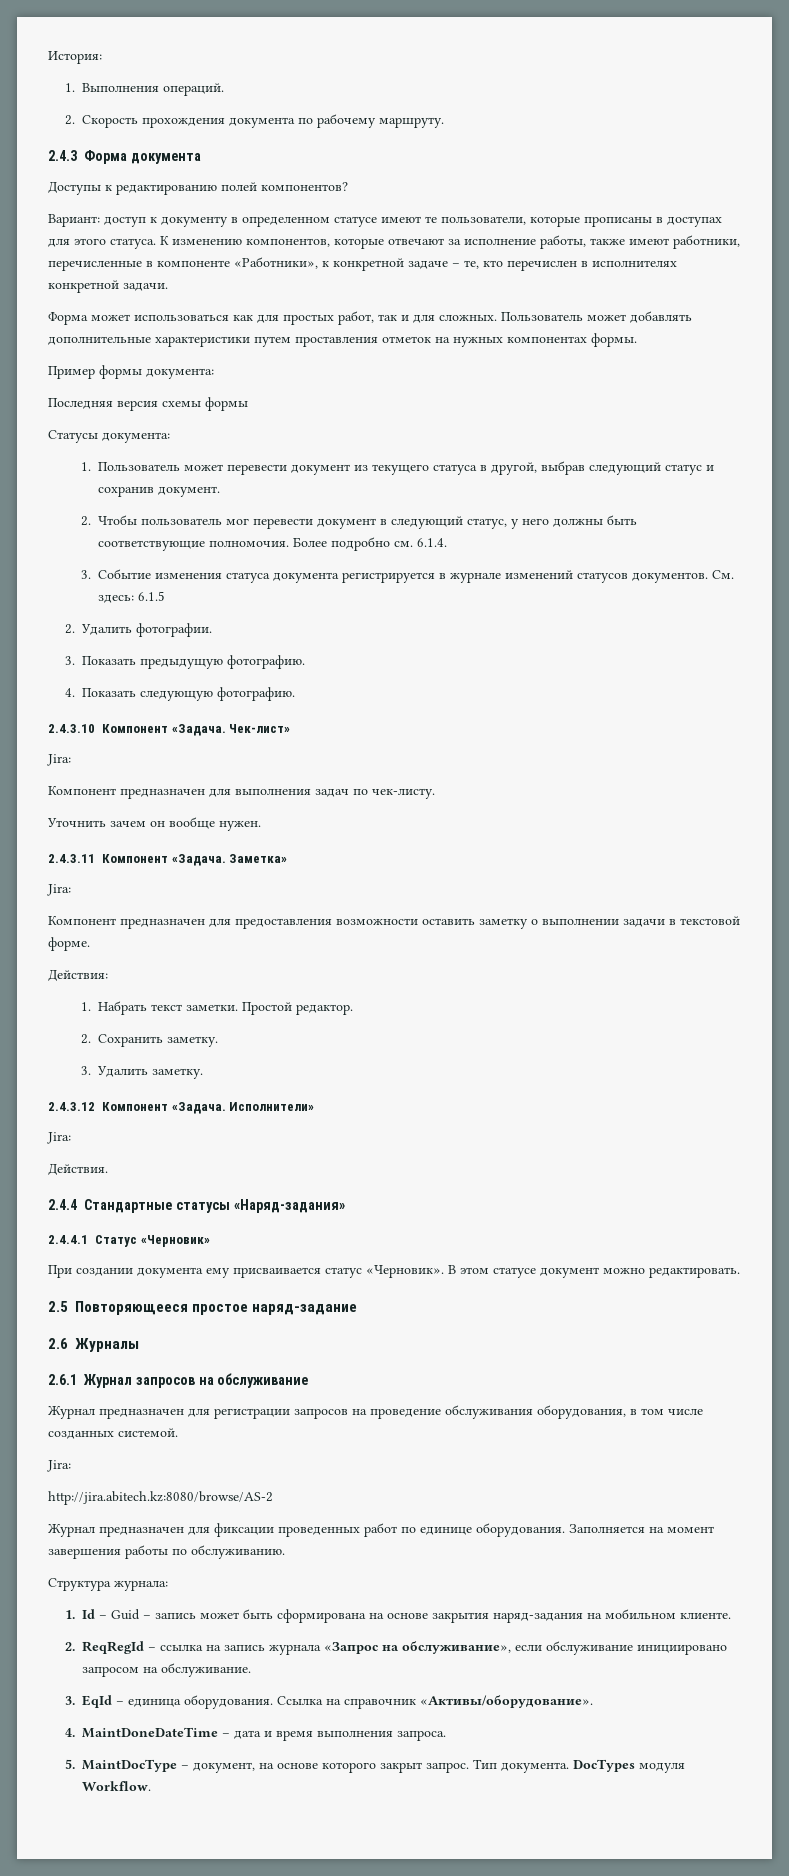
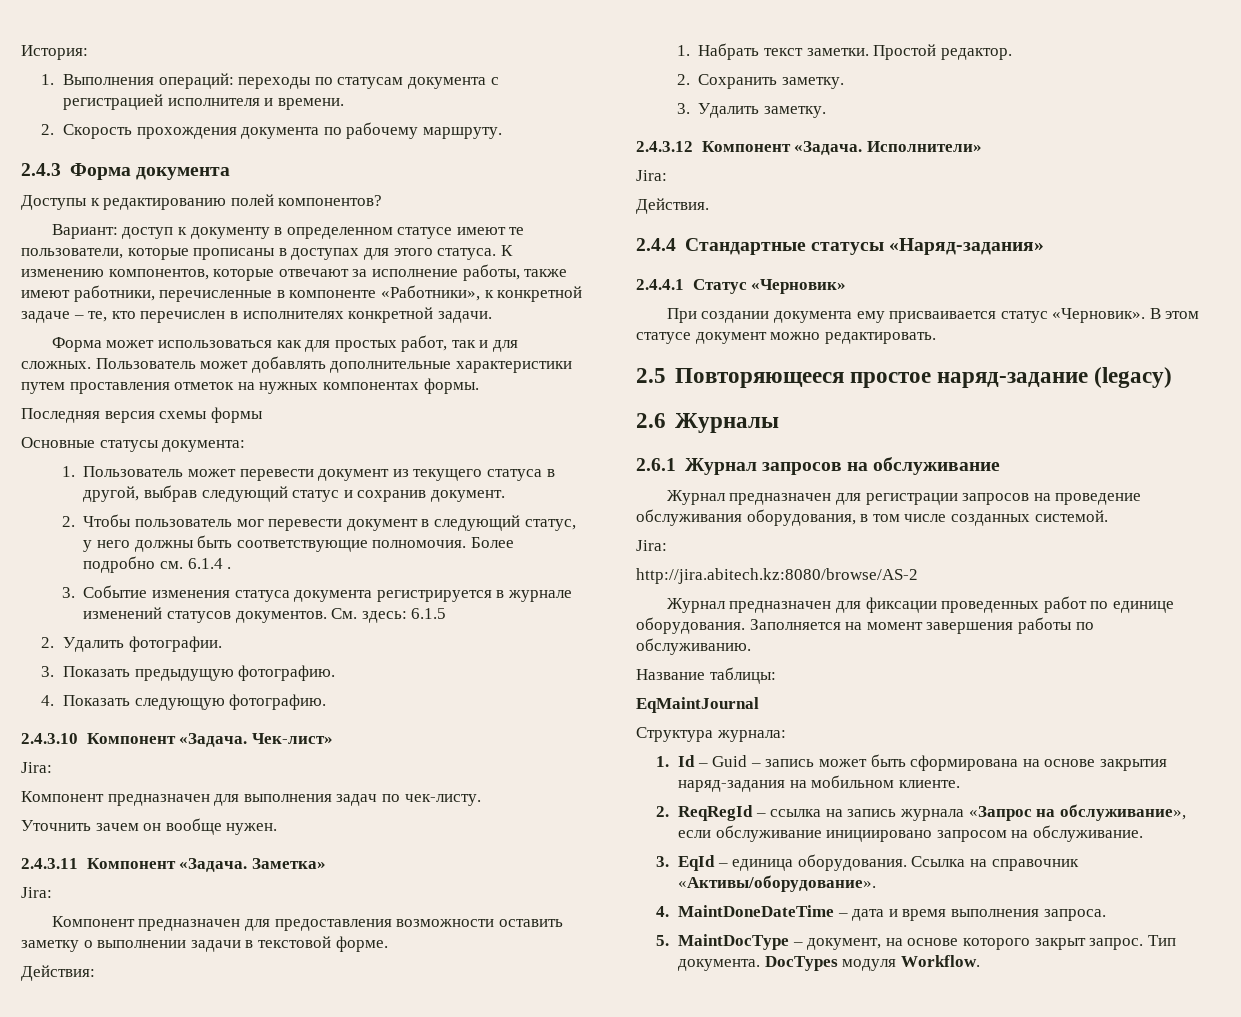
- 1. Выполнения операций.
+ 1. Выполнения операций: переходы по статусам документа с регистрацией исполнителя и времени.
- Пример формы документа:
- Статусы документа:
+ Основные статусы документа:
- Более подробно см. 6.1.4.
+ Более подробно см. 6.1.4 .
- 2.5 Повторяющееся простое наряд-задание
+ 2.5 Повторяющееся простое наряд-задание (legacy)
+ Название таблицы:
+ EqMaintJournal

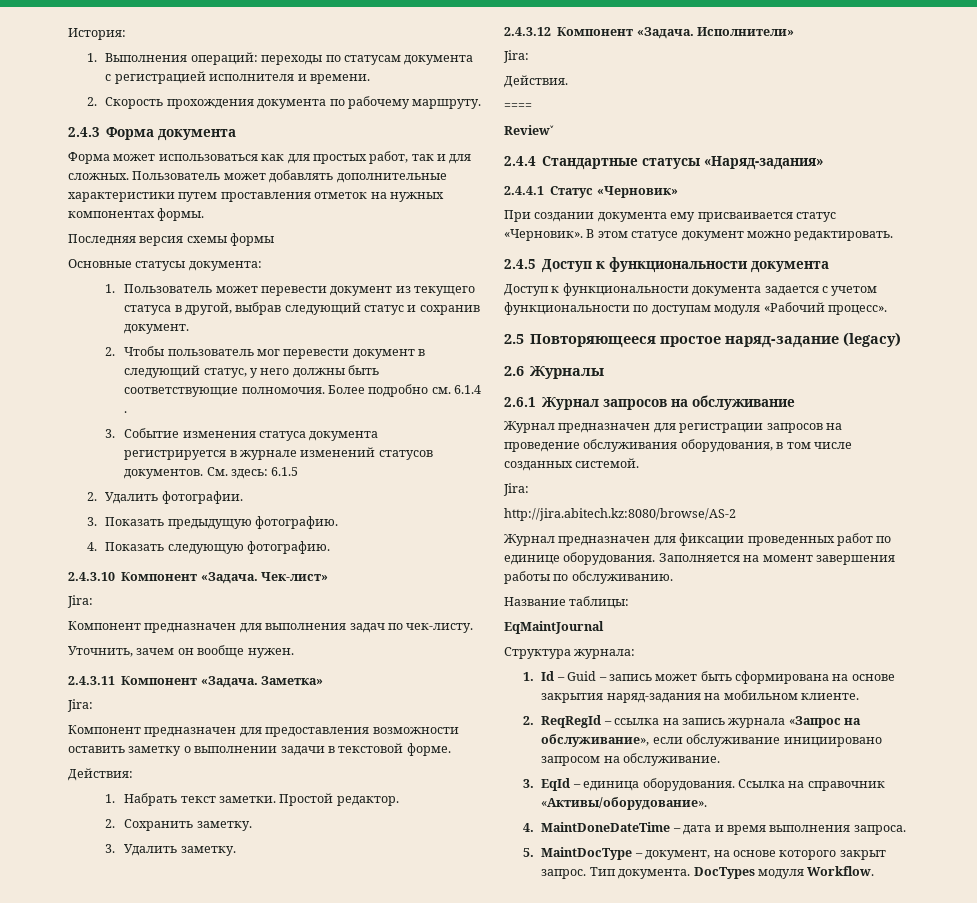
- Доступы к редактированию полей компонентов?
- Вариант: доступ к документу в определенном статусе имеют те пользователи, которые прописаны в доступах для этого статуса. К изменению компонентов, которые отвечают за исполнение работы, также имеют работники, перечисленные в компоненте «Работники», к конкретной задаче – те, кто перечислен в исполнителях конкретной задачи.
- Уточнить зачем он вообще нужен.
+ Уточнить, зачем он вообще нужен.
+ ====
+ Review˅
+ 2.4.5 Доступ к функциональности документа
+ Доступ к функциональности документа задается с учетом функциональности по доступам модуля «Рабочий процесс».

